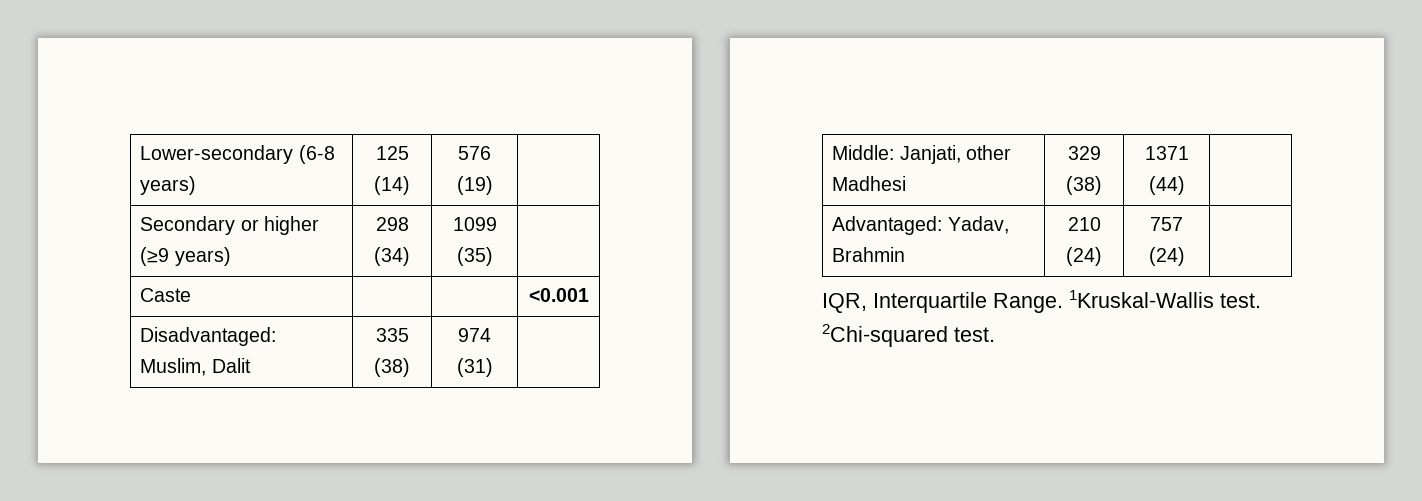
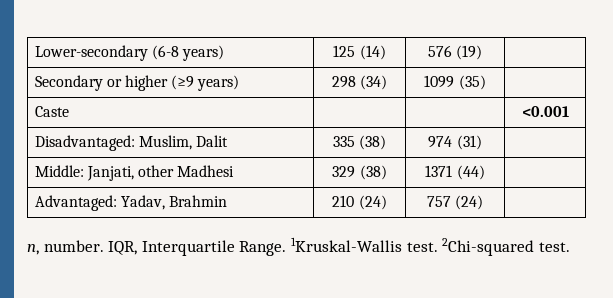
+ n, number.

